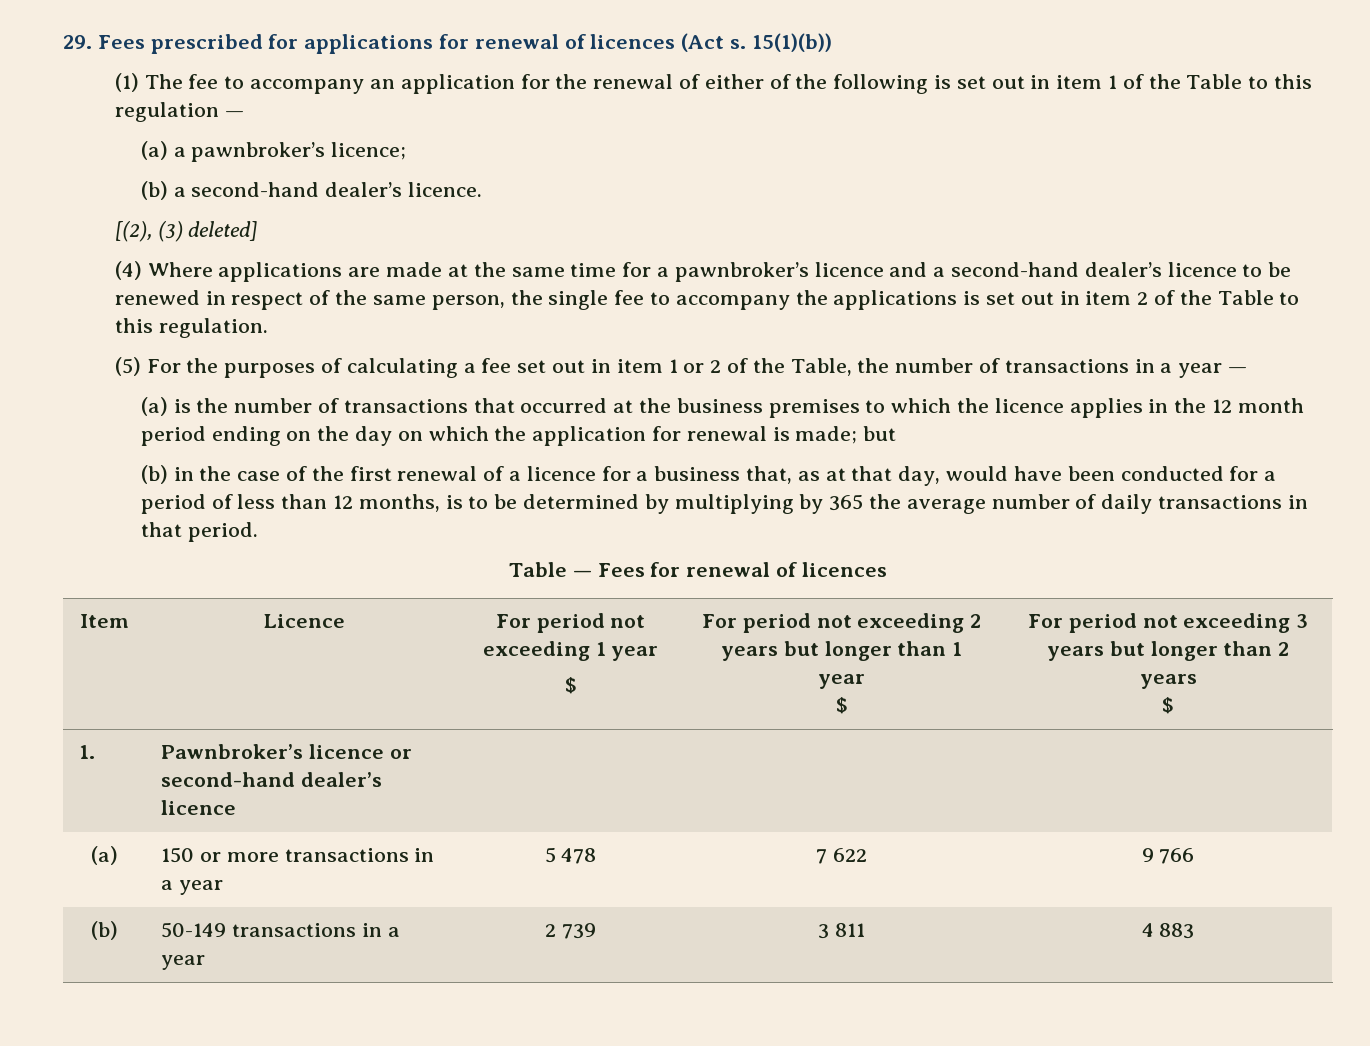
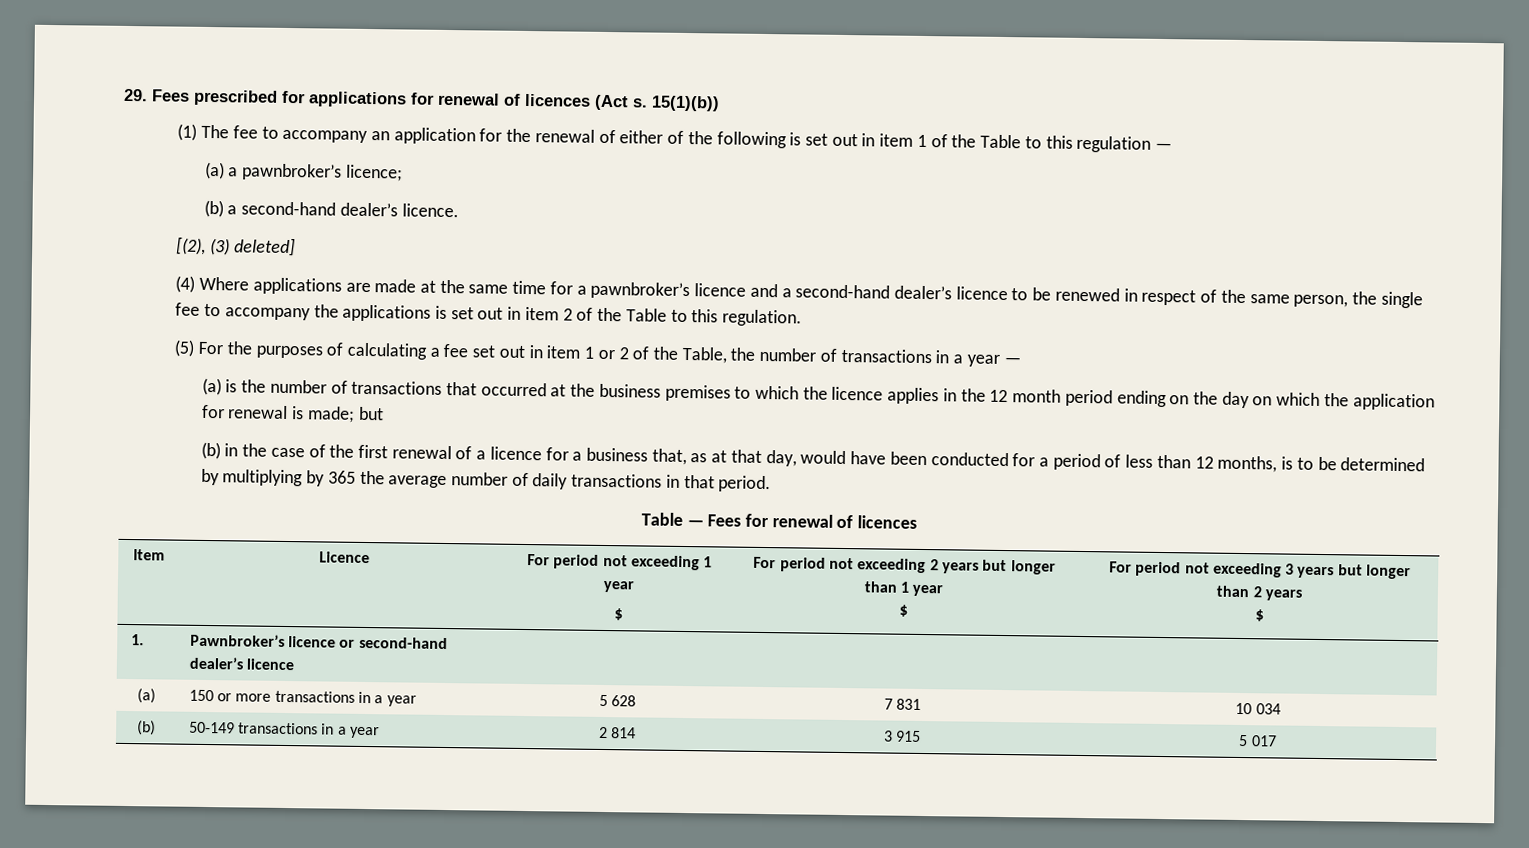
- (a) | 150 or more transactions in a year | 5 478 | 7 622 | 9 766
+ (a) | 150 or more transactions in a year | 5 628 | 7 831 | 10 034
- (b) | 50-149 transactions in a year | 2 739 | 3 811 | 4 883
+ (b) | 50-149 transactions in a year | 2 814 | 3 915 | 5 017

